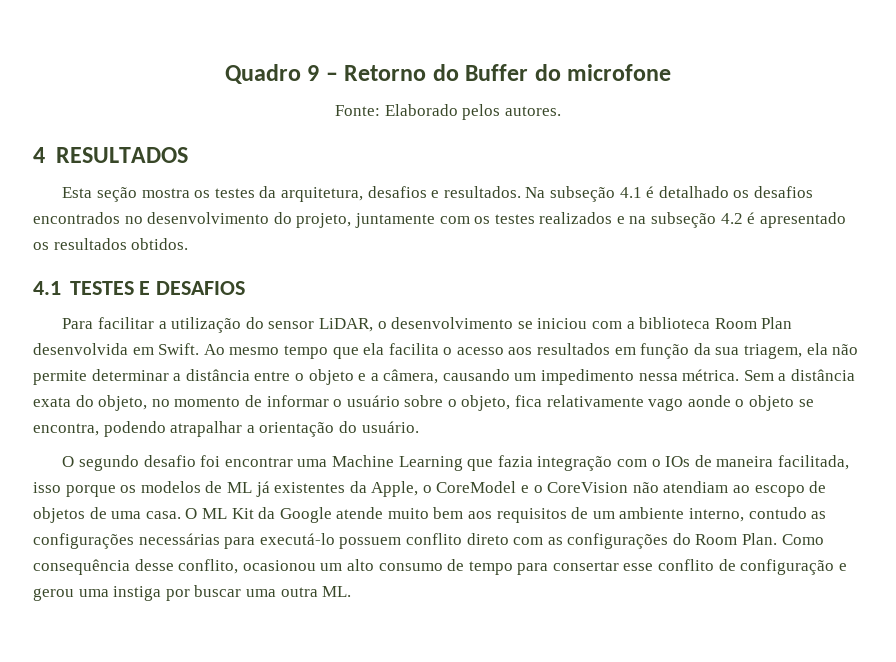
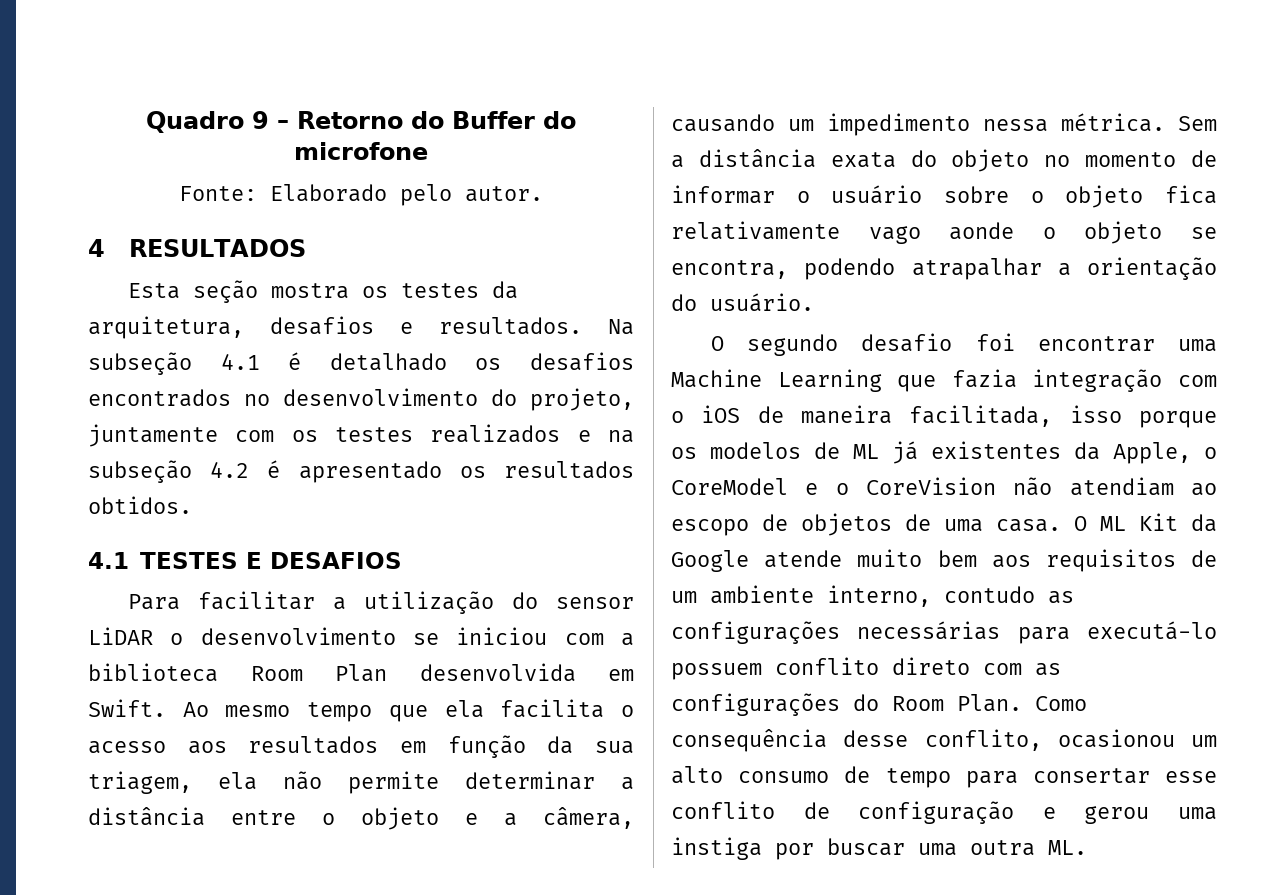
- Fonte: Elaborado pelos autores.
+ Fonte: Elaborado pelo autor.
- Para facilitar a utilização do sensor LiDAR, o desenvolvimento se iniciou com a biblioteca Room Plan desenvolvida em Swift.
+ Para facilitar a utilização do sensor LiDAR o desenvolvimento se iniciou com a biblioteca Room Plan desenvolvida em Swift.
- Sem a distância exata do objeto, no momento de informar o usuário sobre o objeto, fica relativamente vago aonde o objeto se encontra, podendo atrapalhar a orientação do usuário.
+ Sem a distância exata do objeto no momento de informar o usuário sobre o objeto fica relativamente vago aonde o objeto se encontra, podendo atrapalhar a orientação do usuário.
- O segundo desafio foi encontrar uma Machine Learning que fazia integração com o IOs de maneira facilitada, isso porque os modelos de ML já existentes da Apple, o CoreModel e o CoreVision não atendiam ao escopo de objetos de uma casa.
+ O segundo desafio foi encontrar uma Machine Learning que fazia integração com o iOS de maneira facilitada, isso porque os modelos de ML já existentes da Apple, o CoreModel e o CoreVision não atendiam ao escopo de objetos de uma casa.

